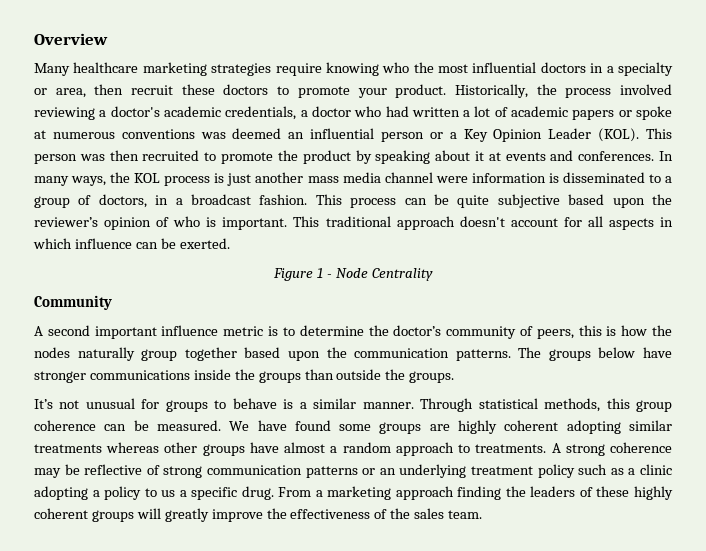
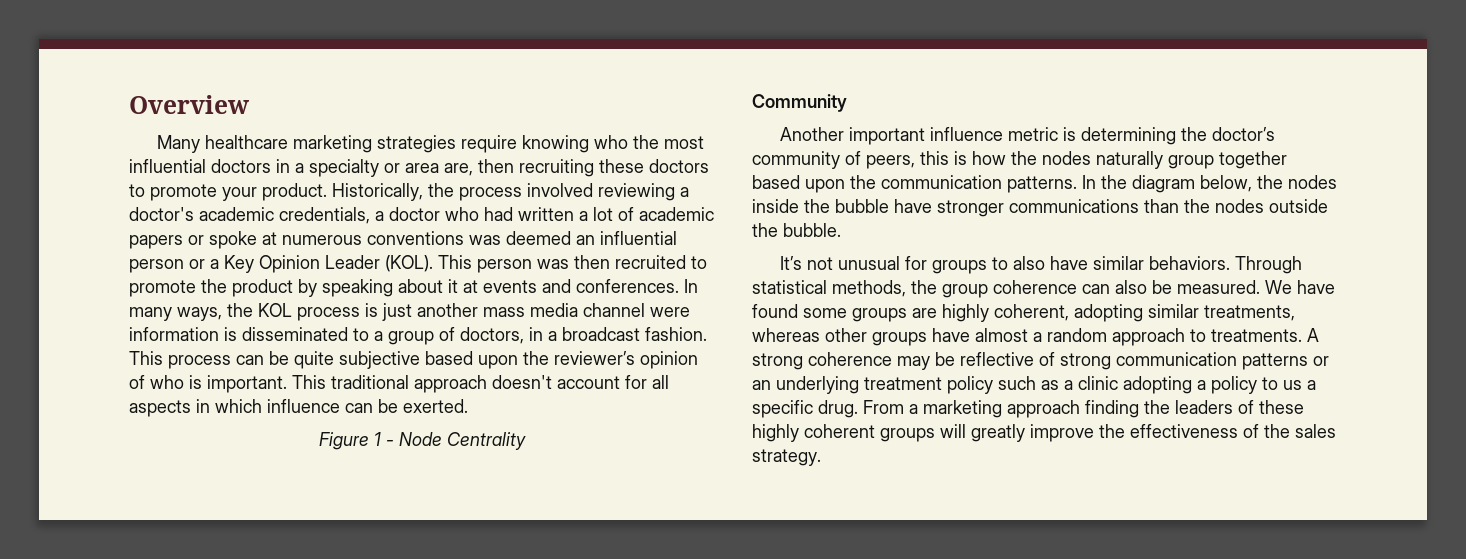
- Many healthcare marketing strategies require knowing who the most influential doctors in a specialty or area, then recruit these doctors to promote your product.
+ Many healthcare marketing strategies require knowing who the most influential doctors in a specialty or area are, then recruiting these doctors to promote your product.
- A second important influence metric is to determine the doctor’s community of peers, this is how the nodes naturally group together based upon the communication patterns.
+ Another important influence metric is determining the doctor’s community of peers, this is how the nodes naturally group together based upon the communication patterns.
- The groups below have stronger communications inside the groups than outside the groups.
+ In the diagram below, the nodes inside the bubble have stronger communications than the nodes outside the bubble.
- It’s not unusual for groups to behave is a similar manner.
+ It’s not unusual for groups to also have similar behaviors.
- Through statistical methods, this group coherence can be measured.
+ Through statistical methods, the group coherence can also be measured.
- We have found some groups are highly coherent adopting similar treatments whereas other groups have almost a random approach to treatments.
+ We have found some groups are highly coherent, adopting similar treatments, whereas other groups have almost a random approach to treatments.
- From a marketing approach finding the leaders of these highly coherent groups will greatly improve the effectiveness of the sales team.
+ From a marketing approach finding the leaders of these highly coherent groups will greatly improve the effectiveness of the sales strategy.

